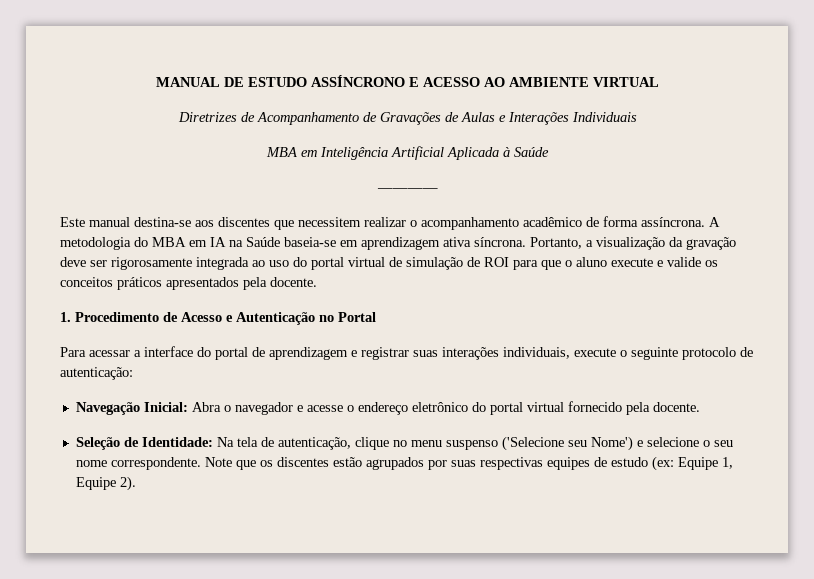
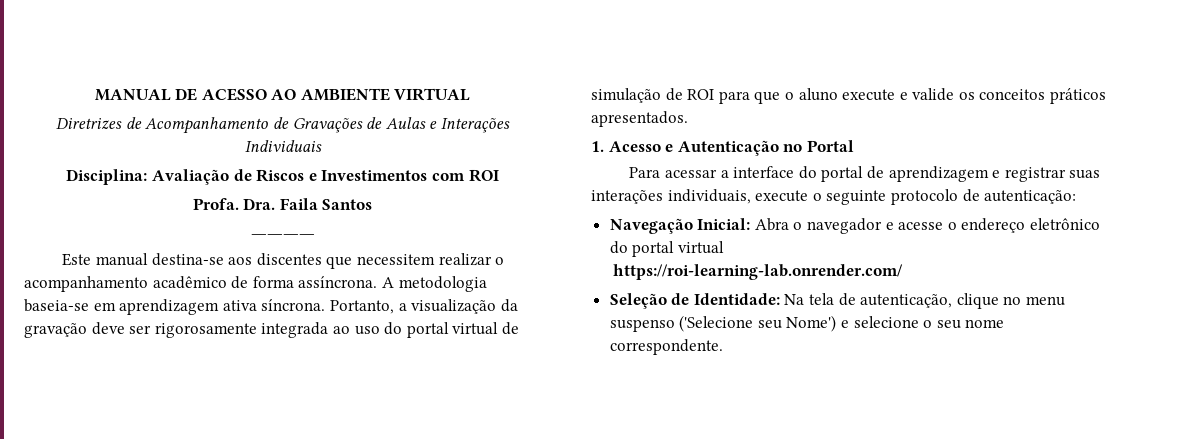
- MANUAL DE ESTUDO ASSÍNCRONO E ACESSO AO AMBIENTE VIRTUAL
+ MANUAL DE ACESSO AO AMBIENTE VIRTUAL
- MBA em Inteligência Artificial Aplicada à Saúde
+ Disciplina: Avaliação de Riscos e Investimentos com ROI
+ Profa. Dra. Faila Santos
- A metodologia do MBA em IA na Saúde baseia-se em aprendizagem ativa síncrona.
+ A metodologia baseia-se em aprendizagem ativa síncrona.
- Portanto, a visualização da gravação deve ser rigorosamente integrada ao uso do portal virtual de simulação de ROI para que o aluno execute e valide os conceitos práticos apresentados pela docente.
+ Portanto, a visualização da gravação deve ser rigorosamente integrada ao uso do portal virtual de simulação de ROI para que o aluno execute e valide os conceitos práticos apresentados.
- 1. Procedimento de Acesso e Autenticação no Portal
+ 1. Acesso e Autenticação no Portal
- Navegação Inicial: Abra o navegador e acesse o endereço eletrônico do portal virtual fornecido pela docente.
+ Navegação Inicial: Abra o navegador e acesse o endereço eletrônico do portal virtual
+ https://roi-learning-lab.onrender.com/
- Note que os discentes estão agrupados por suas respectivas equipes de estudo (ex: Equipe 1, Equipe 2).

